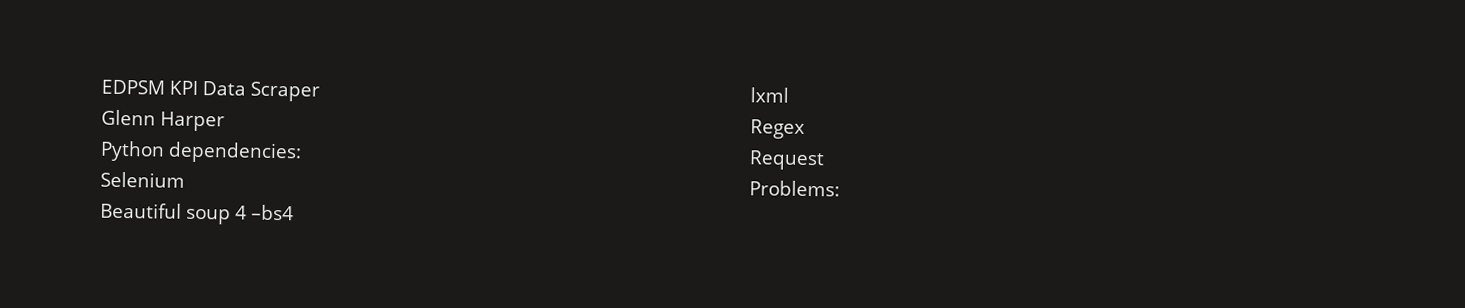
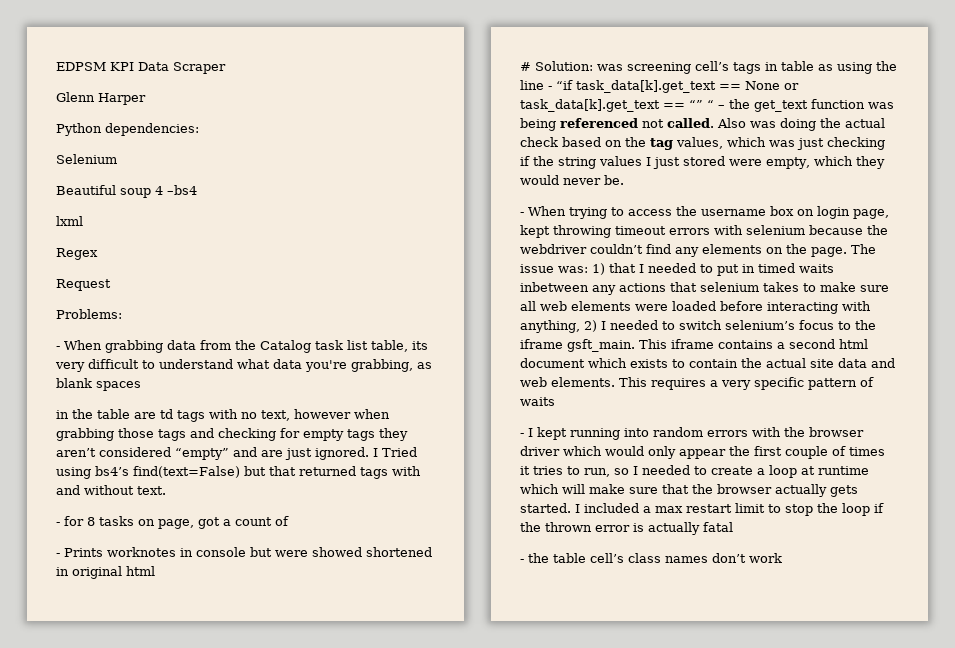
+ - When grabbing data from the Catalog task list table, its very difficult to understand what data you're grabbing, as blank spaces
+ in the table are td tags with no text, however when grabbing those tags and checking for empty tags they aren’t considered “empty” and are just ignored. I Tried using bs4’s find(text=False) but that returned tags with and without text.
+ - for 8 tasks on page, got a count of
+ - Prints worknotes in console but were showed shortened in original html
+ # Solution: was screening cell’s tags in table as using the line - “if task_data[k].get_text == None or task_data[k].get_text == “” “ – the get_text function was being referenced not called. Also was doing the actual check based on the tag values, which was just checking if the string values I just stored were empty, which they would never be.
+ - When trying to access the username box on login page, kept throwing timeout errors with selenium because the webdriver couldn’t find any elements on the page. The issue was: 1) that I needed to put in timed waits inbetween any actions that selenium takes to make sure all web elements were loaded before interacting with anything, 2) I needed to switch selenium’s focus to the iframe gsft_main. This iframe contains a second html document which exists to contain the actual site data and web elements. This requires a very specific pattern of waits
+ - I kept running into random errors with the browser driver which would only appear the first couple of times it tries to run, so I needed to create a loop at runtime which will make sure that the browser actually gets started. I included a max restart limit to stop the loop if the thrown error is actually fatal
+ - the table cell’s class names don’t work

